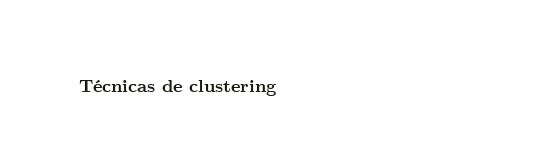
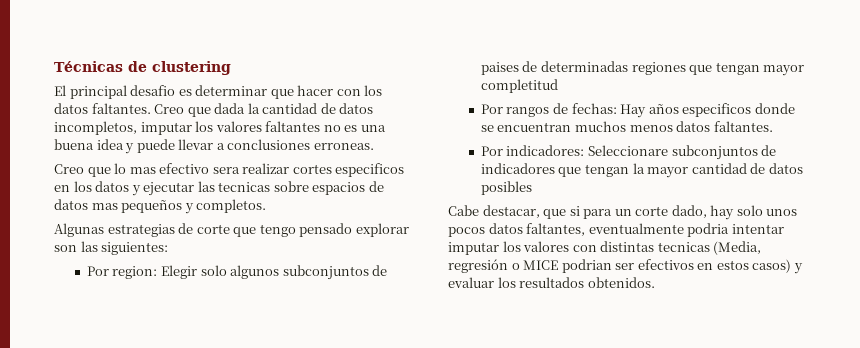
+ El principal desafio es determinar que hacer con los datos faltantes. Creo que dada la cantidad de datos incompletos, imputar los valores faltantes no es una buena idea y puede llevar a conclusiones erroneas.
+ Creo que lo mas efectivo sera realizar cortes especificos en los datos y ejecutar las tecnicas sobre espacios de datos mas pequeños y completos.
+ Algunas estrategias de corte que tengo pensado explorar son las siguientes:
+ Por region: Elegir solo algunos subconjuntos de paises de determinadas regiones que tengan mayor completitud
+ Por rangos de fechas: Hay años especificos donde se encuentran muchos menos datos faltantes.
+ Por indicadores: Seleccionare subconjuntos de indicadores que tengan la mayor cantidad de datos posibles
+ Cabe destacar, que si para un corte dado, hay solo unos pocos datos faltantes, eventualmente podria intentar imputar los valores con distintas tecnicas (Media, regresión o MICE podrian ser efectivos en estos casos) y evaluar los resultados obtenidos.

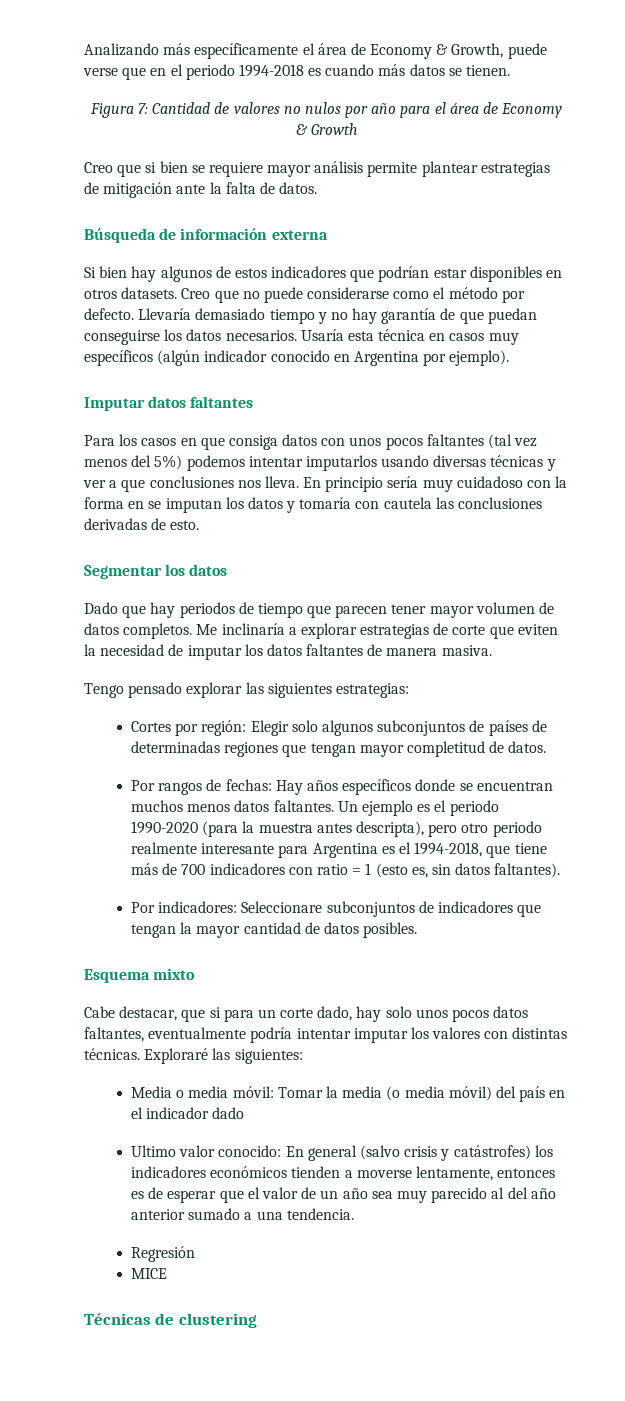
- Técnicas de clustering
- El principal desafio es determinar que hacer con los datos faltantes. Creo que dada la cantidad de datos incompletos, imputar los valores faltantes no es una buena idea y puede llevar a conclusiones erroneas.
- Creo que lo mas efectivo sera realizar cortes especificos en los datos y ejecutar las tecnicas sobre espacios de datos mas pequeños y completos.
- Algunas estrategias de corte que tengo pensado explorar son las siguientes:
- Por region: Elegir solo algunos subconjuntos de paises de determinadas regiones que tengan mayor completitud
+ Analizando más específicamente el área de Economy & Growth, puede verse que en el periodo 1994-2018 es cuando más datos se tienen.
+ Figura 7: Cantidad de valores no nulos por año para el área de Economy & Growth
+ Creo que si bien se requiere mayor análisis permite plantear estrategias de mitigación ante la falta de datos.
+ Búsqueda de información externa
+ Si bien hay algunos de estos indicadores que podrían estar disponibles en otros datasets. Creo que no puede considerarse como el método por defecto. Llevaría demasiado tiempo y no hay garantía de que puedan conseguirse los datos necesarios. Usaría esta técnica en casos muy específicos (algún indicador conocido en Argentina por ejemplo).
+ Imputar datos faltantes
+ Para los casos en que consiga datos con unos pocos faltantes (tal vez menos del 5%) podemos intentar imputarlos usando diversas técnicas y ver a que conclusiones nos lleva. En principio sería muy cuidadoso con la forma en se imputan los datos y tomaría con cautela las conclusiones derivadas de esto.
+ Segmentar los datos
+ Dado que hay periodos de tiempo que parecen tener mayor volumen de datos completos. Me inclinaría a explorar estrategias de corte que eviten la necesidad de imputar los datos faltantes de manera masiva.
+ Tengo pensado explorar las siguientes estrategias:
+ Cortes por región: Elegir solo algunos subconjuntos de países de determinadas regiones que tengan mayor completitud de datos.
- Por rangos de fechas: Hay años especificos donde se encuentran muchos menos datos faltantes.
+ Por rangos de fechas: Hay años específicos donde se encuentran muchos menos datos faltantes. Un ejemplo es el periodo 1990-2020 (para la muestra antes descripta), pero otro periodo realmente interesante para Argentina es el 1994-2018, que tiene más de 700 indicadores con ratio = 1 (esto es, sin datos faltantes).
- Por indicadores: Seleccionare subconjuntos de indicadores que tengan la mayor cantidad de datos posibles
+ Por indicadores: Seleccionare subconjuntos de indicadores que tengan la mayor cantidad de datos posibles.
+ Esquema mixto
- Cabe destacar, que si para un corte dado, hay solo unos pocos datos faltantes, eventualmente podria intentar imputar los valores con distintas tecnicas (Media, regresión o MICE podrian ser efectivos en estos casos) y evaluar los resultados obtenidos.
+ Cabe destacar, que si para un corte dado, hay solo unos pocos datos faltantes, eventualmente podría intentar imputar los valores con distintas técnicas. Exploraré las siguientes:
+ Media o media móvil: Tomar la media (o media móvil) del país en el indicador dado
+ Ultimo valor conocido: En general (salvo crisis y catástrofes) los indicadores económicos tienden a moverse lentamente, entonces es de esperar que el valor de un año sea muy parecido al del año anterior sumado a una tendencia.
+ Regresión
+ MICE
+ Técnicas de clustering

